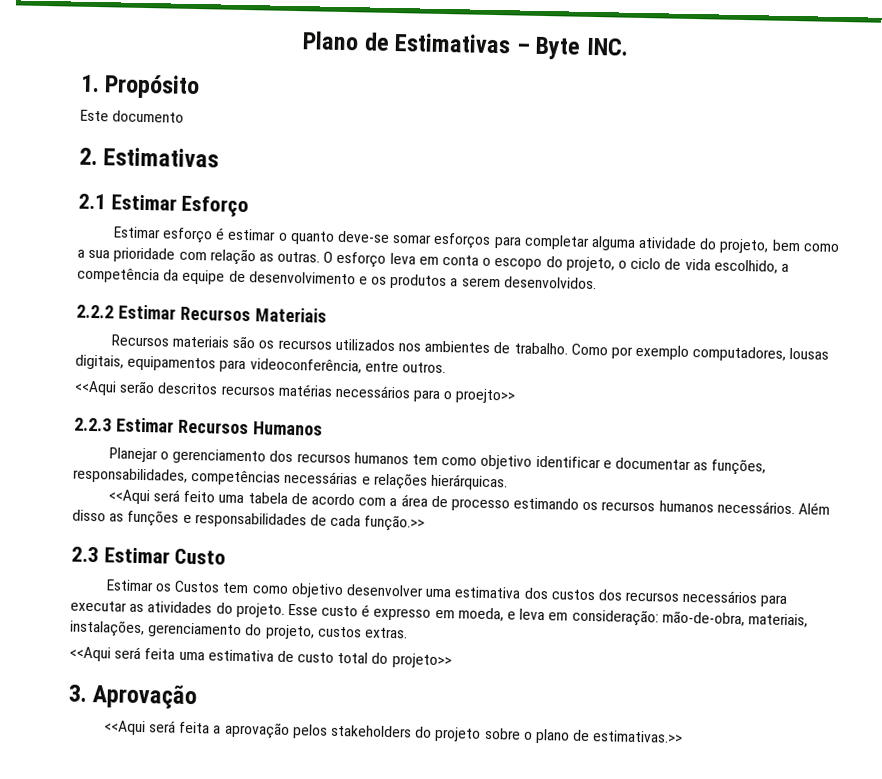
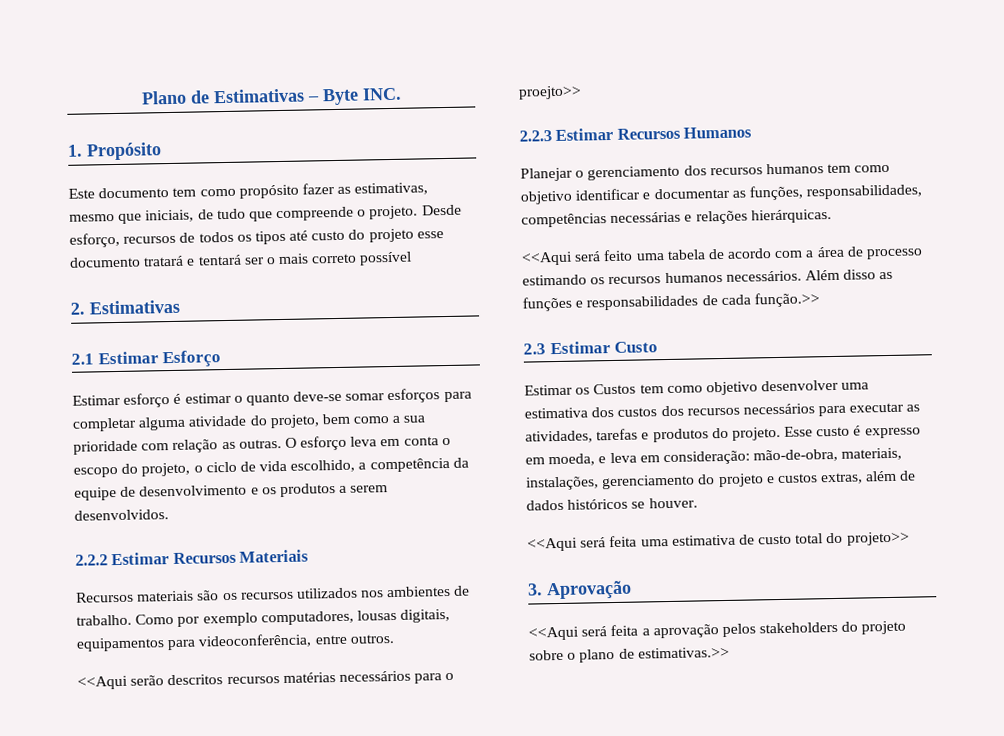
- Este documento
+ Este documento tem como propósito fazer as estimativas, mesmo que iniciais, de tudo que compreende o projeto. Desde esforço, recursos de todos os tipos até custo do projeto esse documento tratará e tentará ser o mais correto possível
- Estimar os Custos tem como objetivo desenvolver uma estimativa dos custos dos recursos necessários para executar as atividades do projeto.
+ Estimar os Custos tem como objetivo desenvolver uma estimativa dos custos dos recursos necessários para executar as atividades, tarefas e produtos do projeto.
- Esse custo é expresso em moeda, e leva em consideração: mão-de-obra, materiais, instalações, gerenciamento do projeto, custos extras.
+ Esse custo é expresso em moeda, e leva em consideração: mão-de-obra, materiais, instalações, gerenciamento do projeto e custos extras, além de dados históricos se houver.

